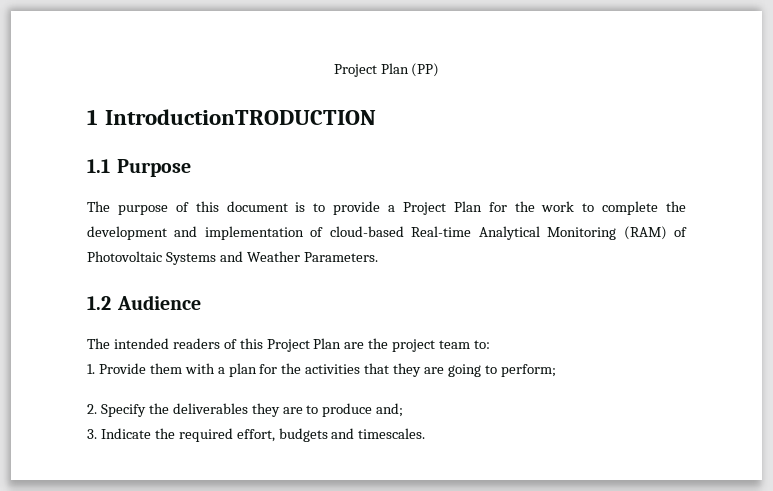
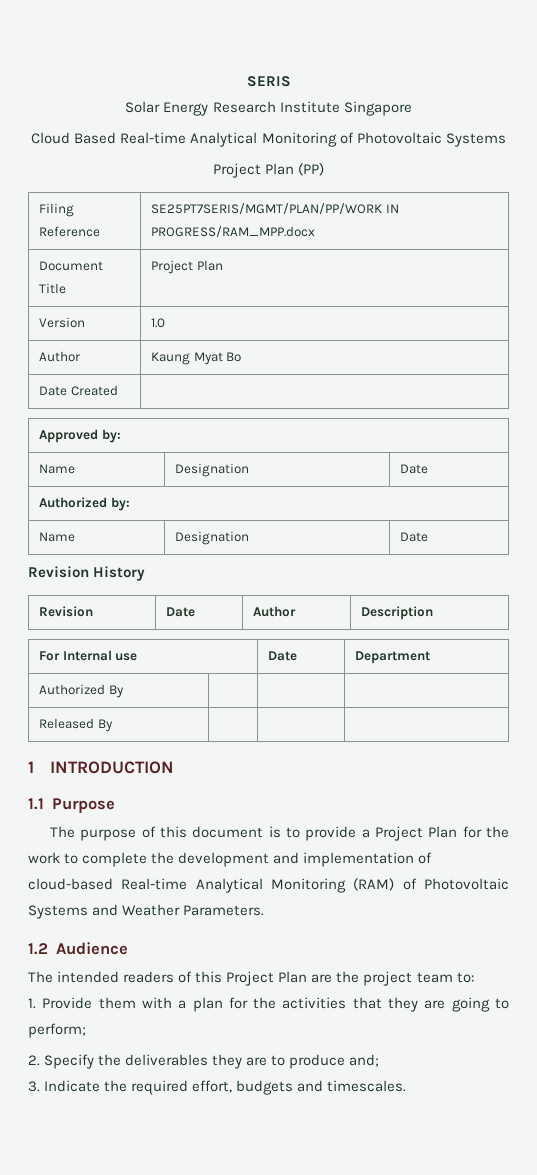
+ SERIS
+ Solar Energy Research Institute Singapore
+ Cloud Based Real-time Analytical Monitoring of Photovoltaic Systems
  Project Plan (PP)
- 1 IntroductionTRODUCTION
+ Filing Reference | SE25PT7SERIS/MGMT/PLAN/PP/WORK IN PROGRESS/RAM_MPP.docx
+ Document Title | Project Plan
+ Version | 1.0
+ Author | Kaung Myat Bo
+ Date Created |
+ Approved by:
+ Name | Designation | Date
+ Authorized by:
+ Name | Designation | Date
+ Revision History
+ Revision | Date | Author | Description
+ For Internal use | Date | Department
+ Authorized By | | |
+ Released By | | |
+ 1 INTRODUCTION

